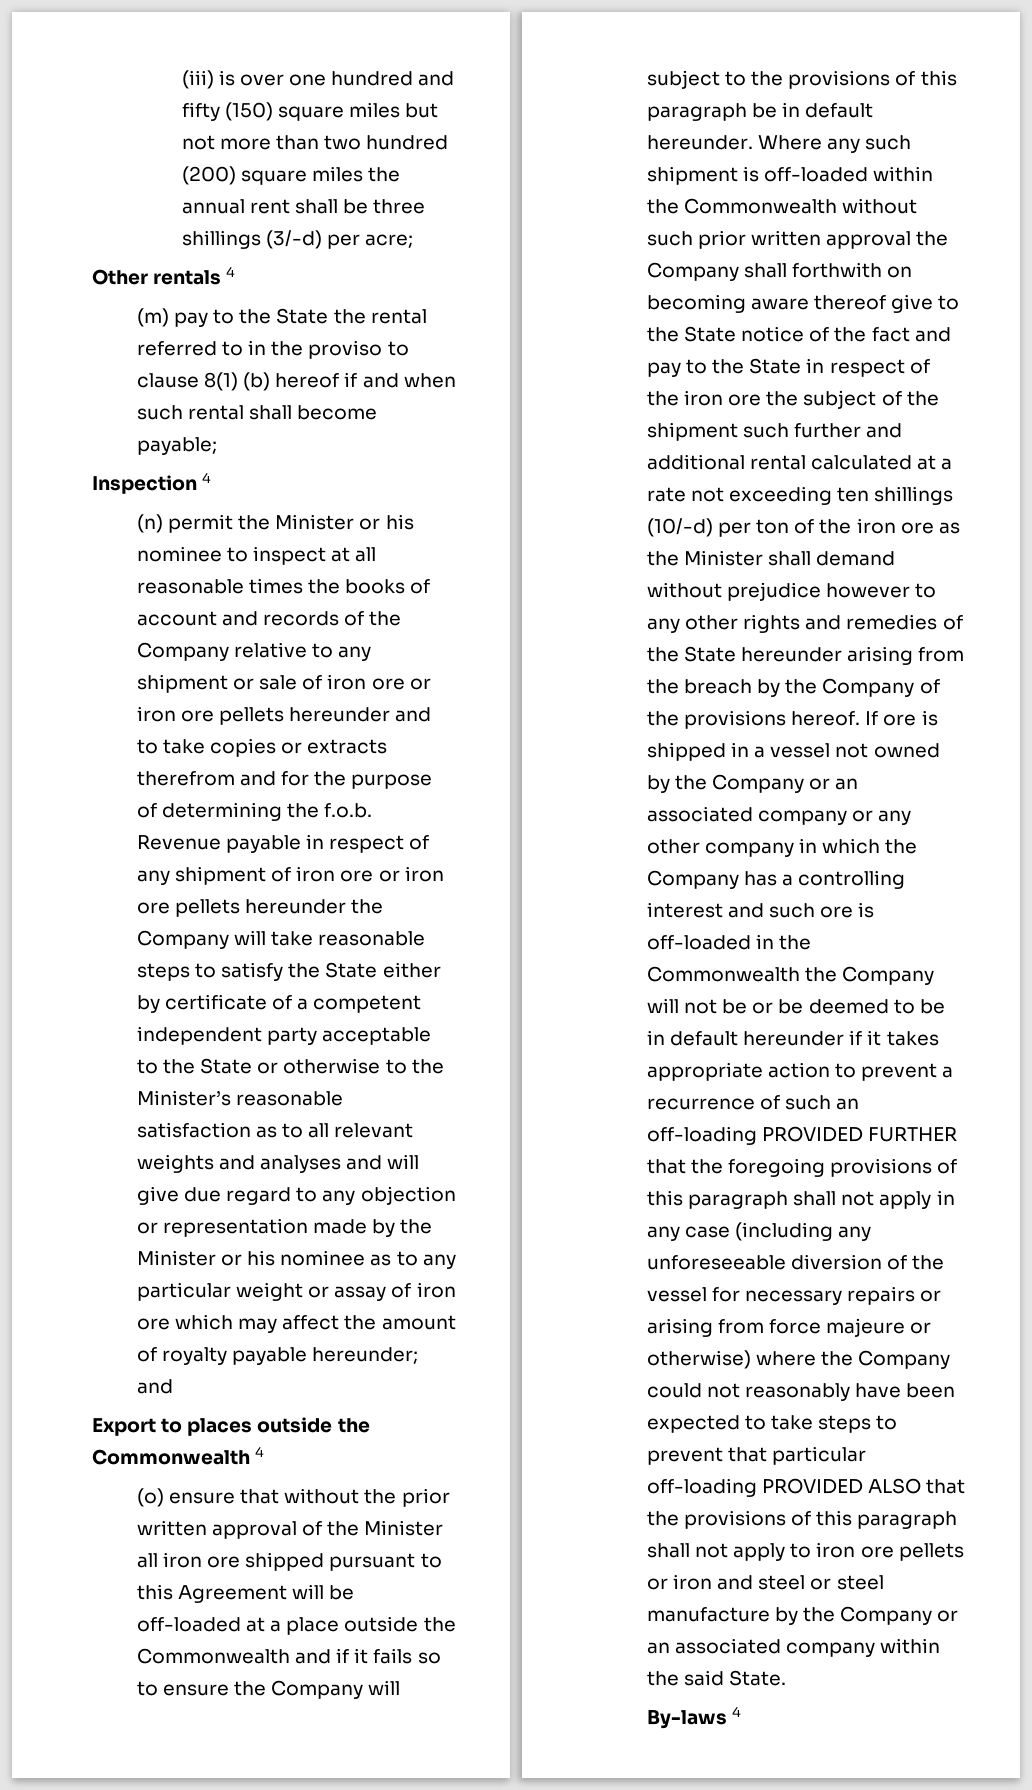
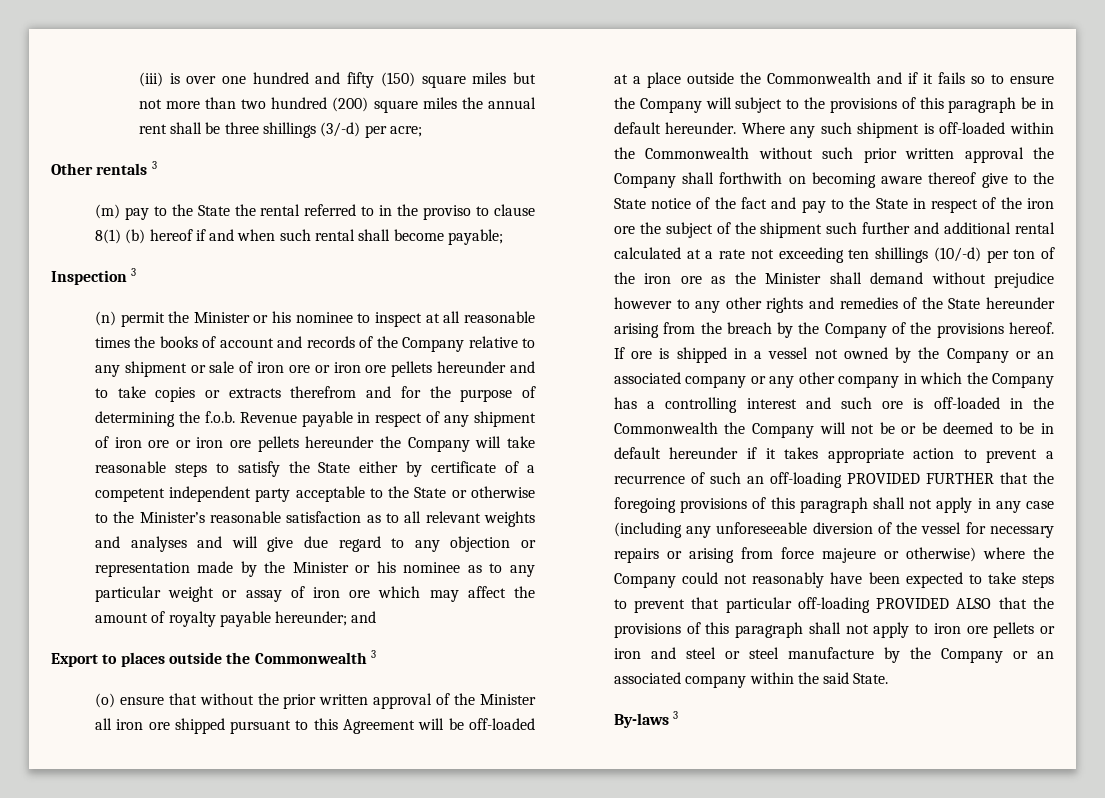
- Other rentals 4
+ Other rentals 3
- Inspection 4
+ Inspection 3
- Export to places outside the Commonwealth 4
+ Export to places outside the Commonwealth 3
- By-laws 4
+ By-laws 3

